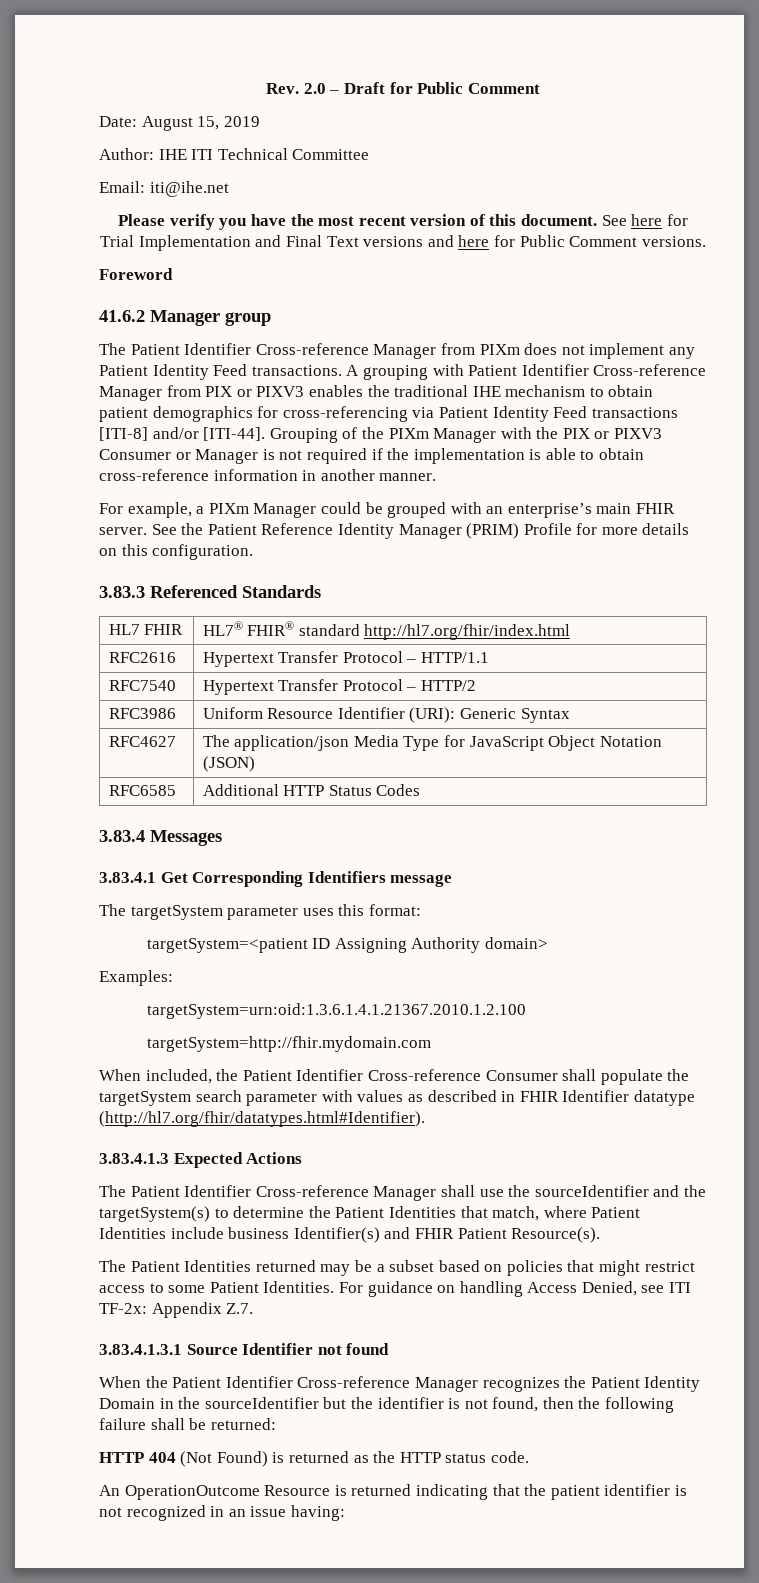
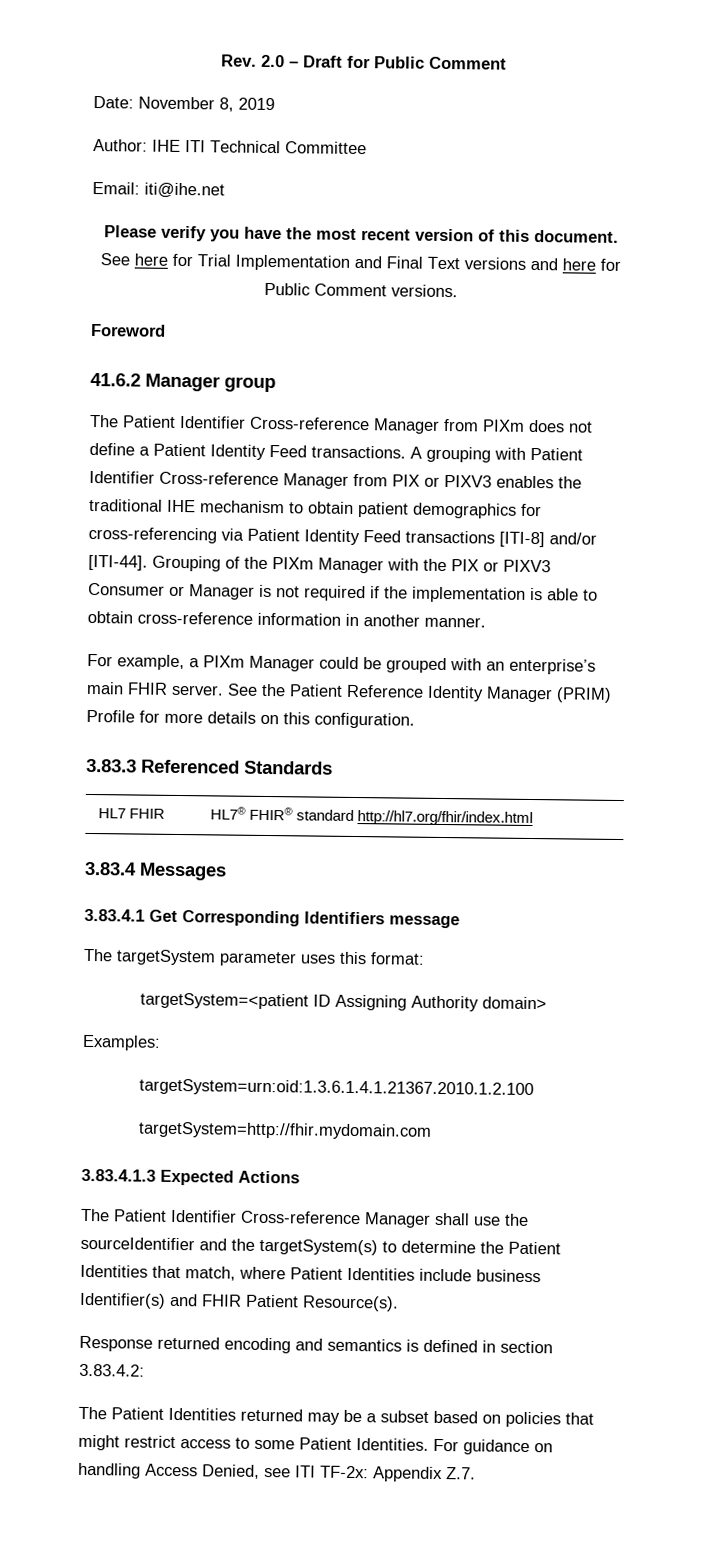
- Date: August 15, 2019
+ Date: November 8, 2019
- The Patient Identifier Cross-reference Manager from PIXm does not implement any Patient Identity Feed transactions.
+ The Patient Identifier Cross-reference Manager from PIXm does not define a Patient Identity Feed transactions.
- RFC2616 | Hypertext Transfer Protocol – HTTP/1.1
- RFC7540 | Hypertext Transfer Protocol – HTTP/2
- RFC3986 | Uniform Resource Identifier (URI): Generic Syntax
- RFC4627 | The application/json Media Type for JavaScript Object Notation (JSON)
- RFC6585 | Additional HTTP Status Codes
- When included, the Patient Identifier Cross-reference Consumer shall populate the targetSystem search parameter with values as described in FHIR Identifier datatype (http://hl7.org/fhir/datatypes.html#Identifier).
+ Response returned encoding and semantics is defined in section 3.83.4.2:
- 3.83.4.1.3.1 Source Identifier not found
- When the Patient Identifier Cross-reference Manager recognizes the Patient Identity Domain in the sourceIdentifier but the identifier is not found, then the following failure shall be returned:
- HTTP 404 (Not Found) is returned as the HTTP status code.
- An OperationOutcome Resource is returned indicating that the patient identifier is not recognized in an issue having:

